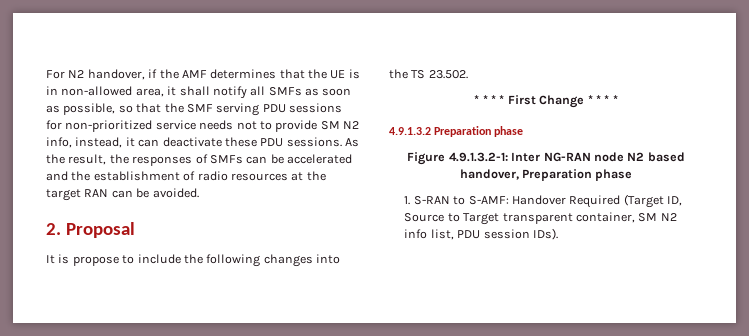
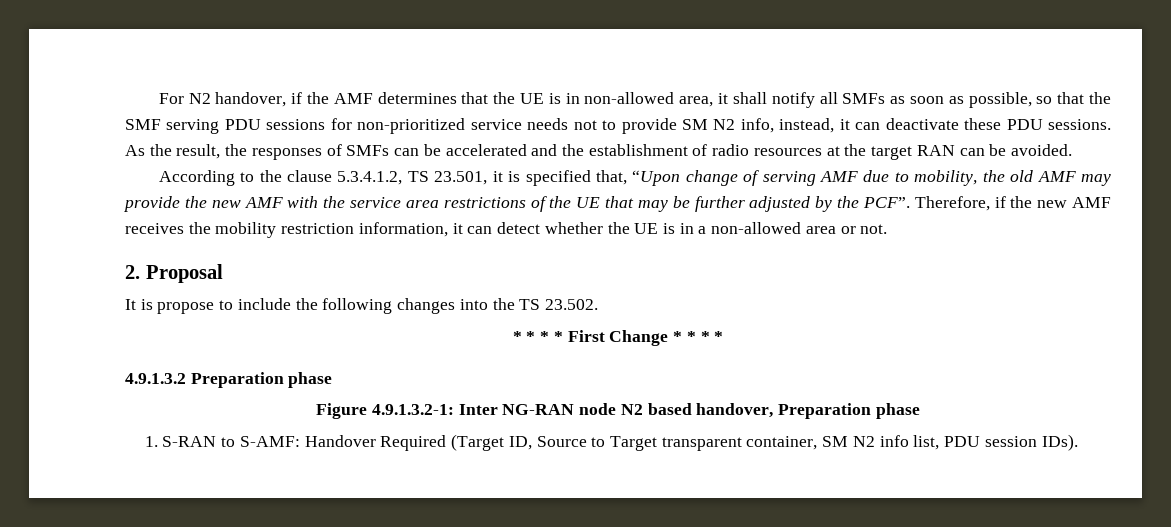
+ According to the clause 5.3.4.1.2, TS 23.501, it is specified that, “Upon change of serving AMF due to mobility, the old AMF may provide the new AMF with the service area restrictions of the UE that may be further adjusted by the PCF”. Therefore, if the new AMF receives the mobility restriction information, it can detect whether the UE is in a non-allowed area or not.

